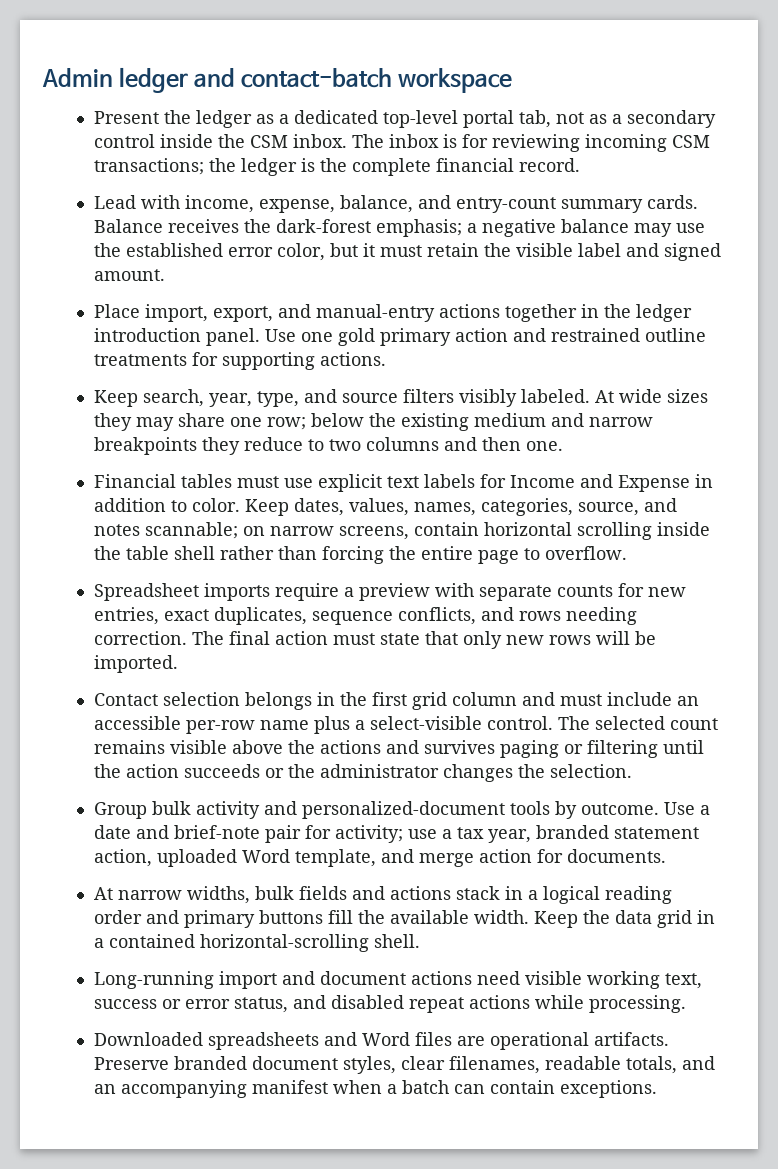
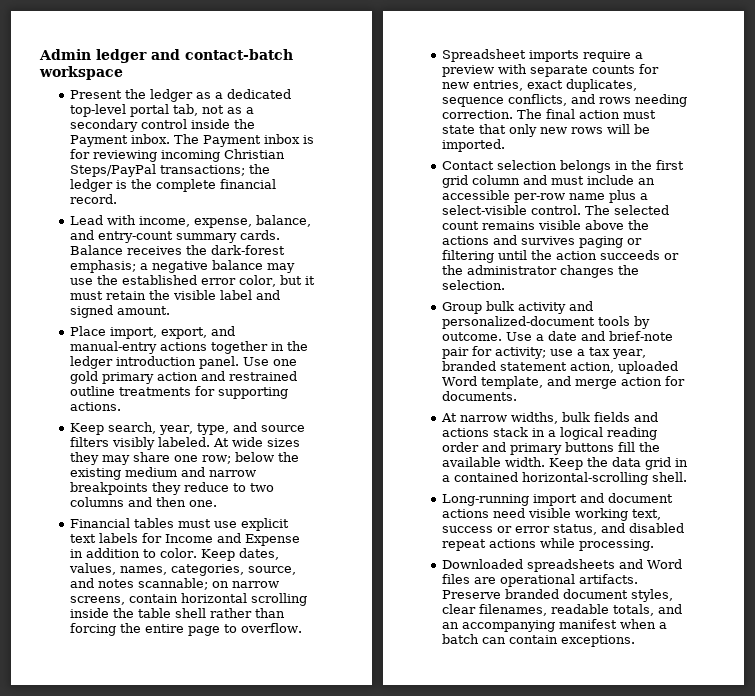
- Present the ledger as a dedicated top-level portal tab, not as a secondary control inside the CSM inbox.
+ Present the ledger as a dedicated top-level portal tab, not as a secondary control inside the Payment inbox.
- The inbox is for reviewing incoming CSM transactions; the ledger is the complete financial record.
+ The Payment inbox is for reviewing incoming Christian Steps/PayPal transactions; the ledger is the complete financial record.

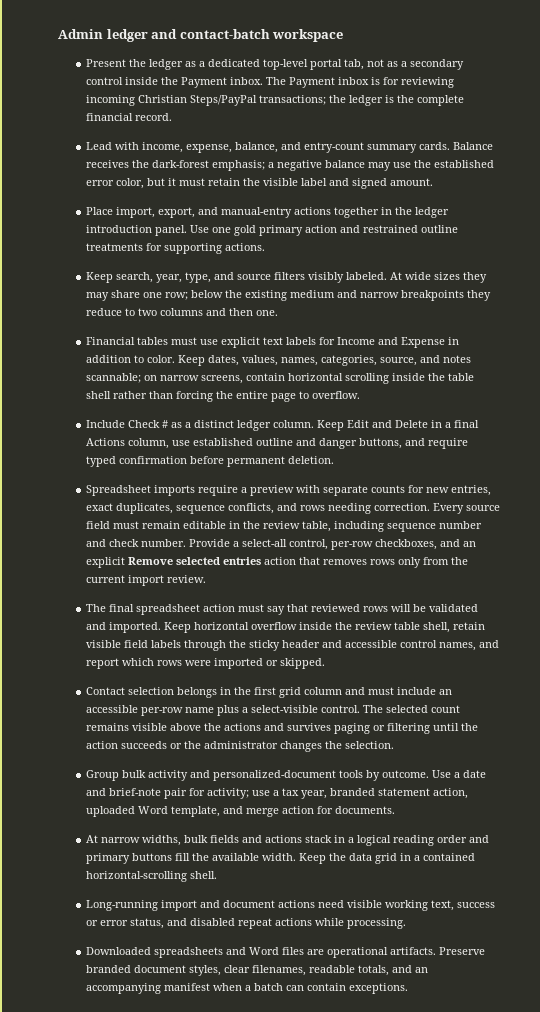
+ Include Check # as a distinct ledger column. Keep Edit and Delete in a final Actions column, use established outline and danger buttons, and require typed confirmation before permanent deletion.
- Spreadsheet imports require a preview with separate counts for new entries, exact duplicates, sequence conflicts, and rows needing correction. The final action must state that only new rows will be imported.
+ Spreadsheet imports require a preview with separate counts for new entries, exact duplicates, sequence conflicts, and rows needing correction. Every source field must remain editable in the review table, including sequence number and check number. Provide a select-all control, per-row checkboxes, and an explicit Remove selected entries action that removes rows only from the current import review.
+ The final spreadsheet action must say that reviewed rows will be validated and imported. Keep horizontal overflow inside the review table shell, retain visible field labels through the sticky header and accessible control names, and report which rows were imported or skipped.

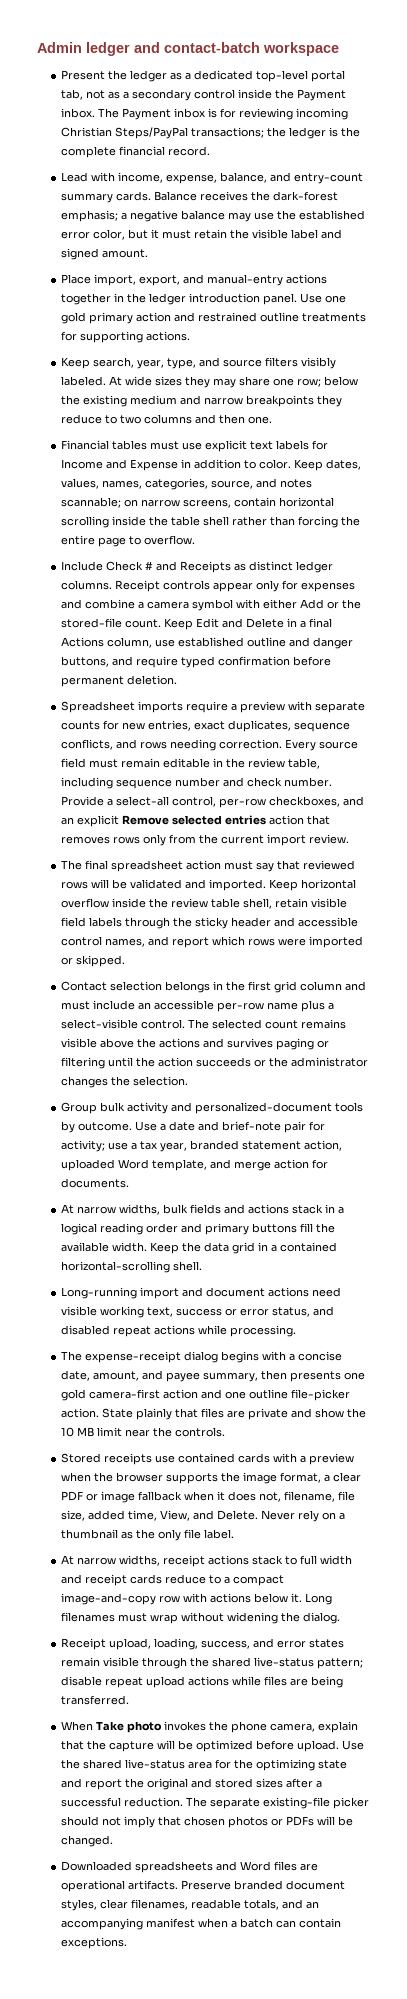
- Include Check # as a distinct ledger column.
+ Include Check # and Receipts as distinct ledger columns. Receipt controls appear only for expenses and combine a camera symbol with either Add or the stored-file count.
+ The expense-receipt dialog begins with a concise date, amount, and payee summary, then presents one gold camera-first action and one outline file-picker action. State plainly that files are private and show the 10 MB limit near the controls.
+ Stored receipts use contained cards with a preview when the browser supports the image format, a clear PDF or image fallback when it does not, filename, file size, added time, View, and Delete. Never rely on a thumbnail as the only file label.
+ At narrow widths, receipt actions stack to full width and receipt cards reduce to a compact image-and-copy row with actions below it. Long filenames must wrap without widening the dialog.
+ Receipt upload, loading, success, and error states remain visible through the shared live-status pattern; disable repeat upload actions while files are being transferred.
+ When Take photo invokes the phone camera, explain that the capture will be optimized before upload. Use the shared live-status area for the optimizing state and report the original and stored sizes after a successful reduction. The separate existing-file picker should not imply that chosen photos or PDFs will be changed.

